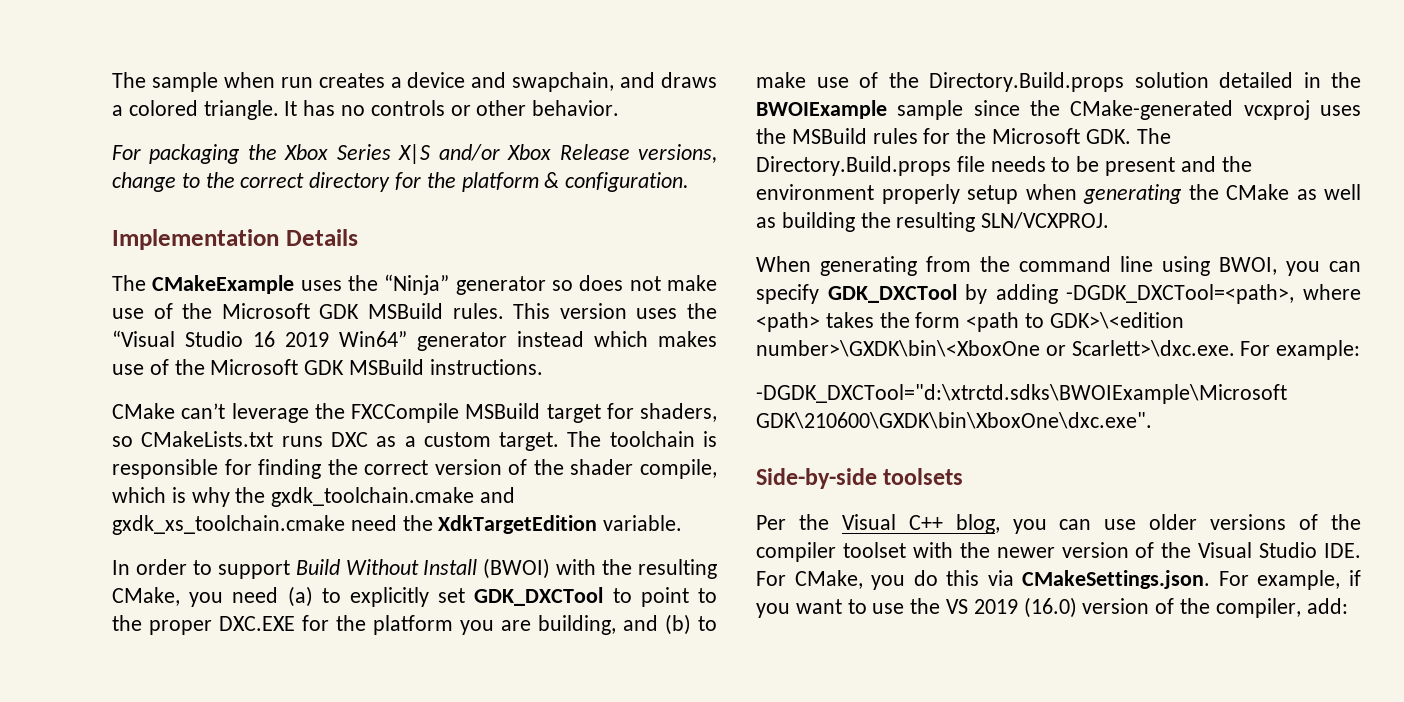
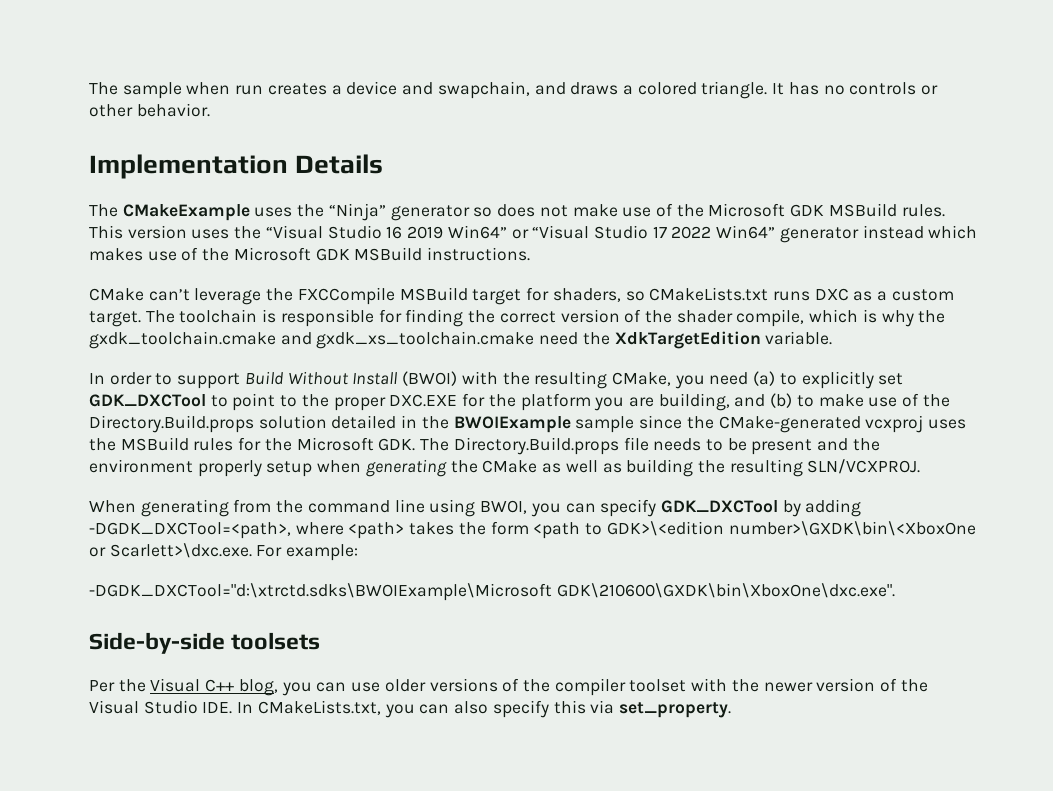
- For packaging the Xbox Series X|S and/or Xbox Release versions, change to the correct directory for the platform & configuration.
- This version uses the “Visual Studio 16 2019 Win64” generator instead which makes use of the Microsoft GDK MSBuild instructions.
+ This version uses the “Visual Studio 16 2019 Win64” or “Visual Studio 17 2022 Win64” generator instead which makes use of the Microsoft GDK MSBuild instructions.
- Per the Visual C++ blog, you can use older versions of the compiler toolset with the newer version of the Visual Studio IDE. For CMake, you do this via CMakeSettings.json. For example, if you want to use the VS 2019 (16.0) version of the compiler, add:
+ Per the Visual C++ blog, you can use older versions of the compiler toolset with the newer version of the Visual Studio IDE. In CMakeLists.txt, you can also specify this via set_property.

